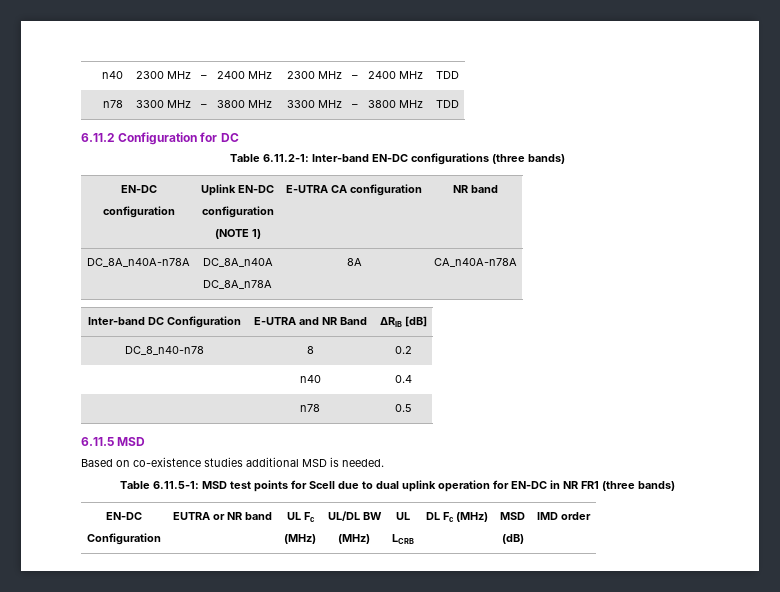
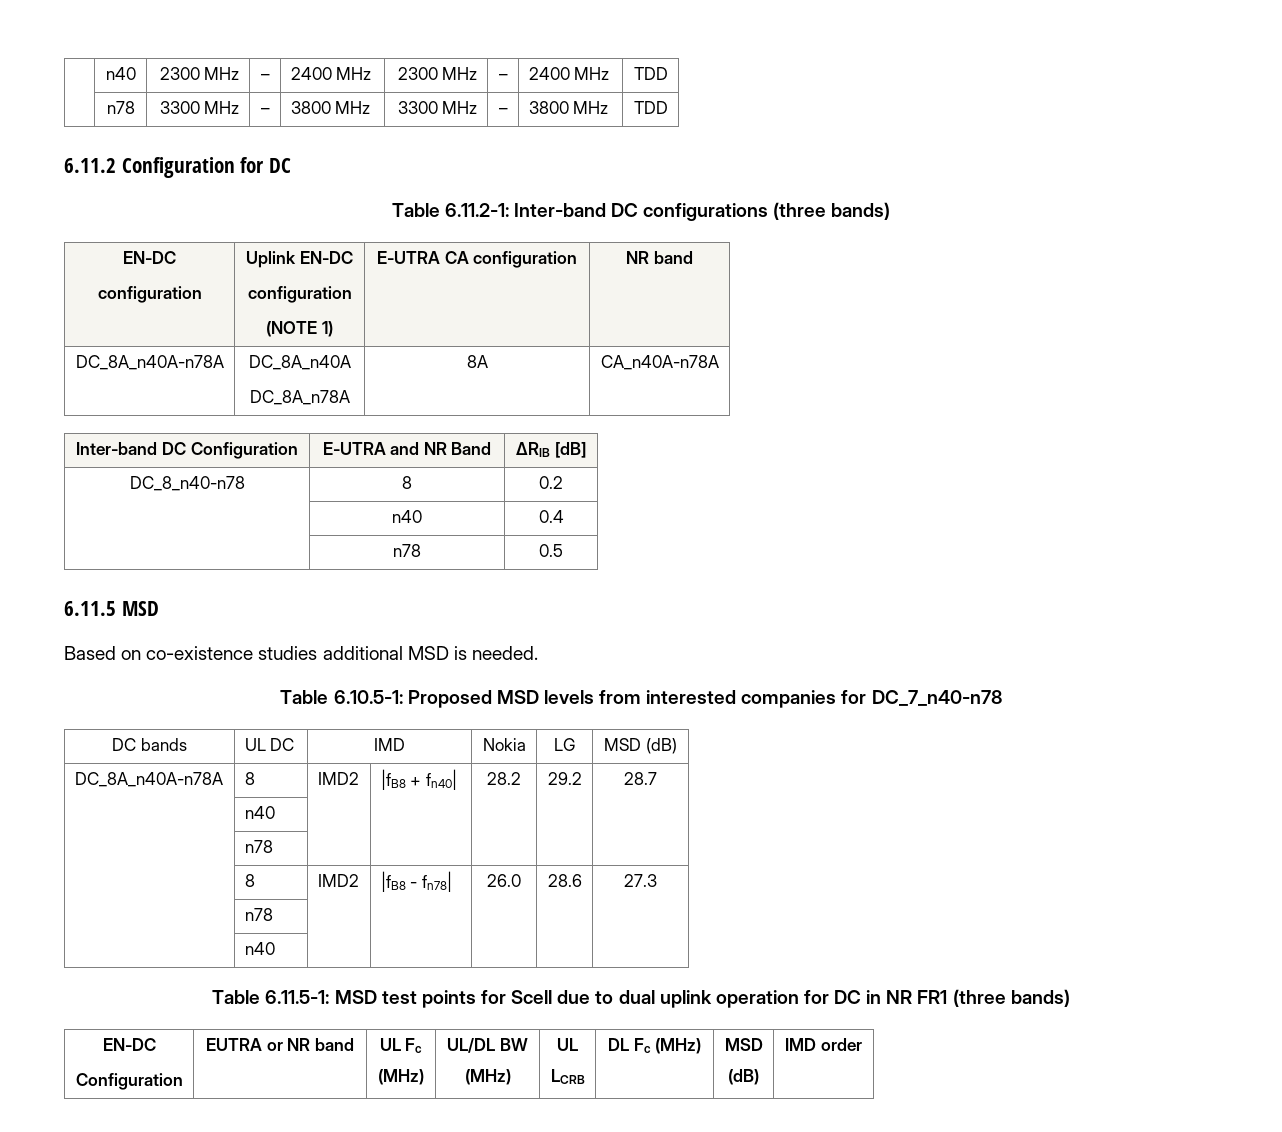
- Table 6.11.2-1: Inter-band EN-DC configurations (three bands)
+ Table 6.11.2-1: Inter-band DC configurations (three bands)
+ Table 6.10.5-1: Proposed MSD levels from interested companies for DC_7_n40-n78
+ DC bands | UL DC | IMD | Nokia | LG | MSD (dB)
+ DC_8A_n40A-n78A | 8 | IMD2 | |fB8 + fn40| | 28.2 | 29.2 | 28.7
+ | n40 | | | | |
+ | n78 | | | | |
+ | 8 | IMD2 | |fB8 - fn78| | 26.0 | 28.6 | 27.3
+ | n78 | | | | |
+ | n40 | | | | |
- Table 6.11.5-1: MSD test points for Scell due to dual uplink operation for EN-DC in NR FR1 (three bands)
+ Table 6.11.5-1: MSD test points for Scell due to dual uplink operation for DC in NR FR1 (three bands)

